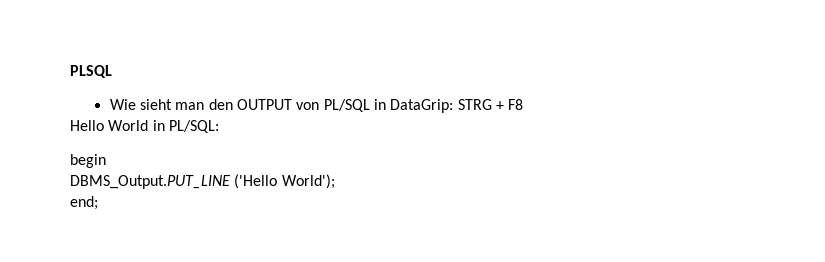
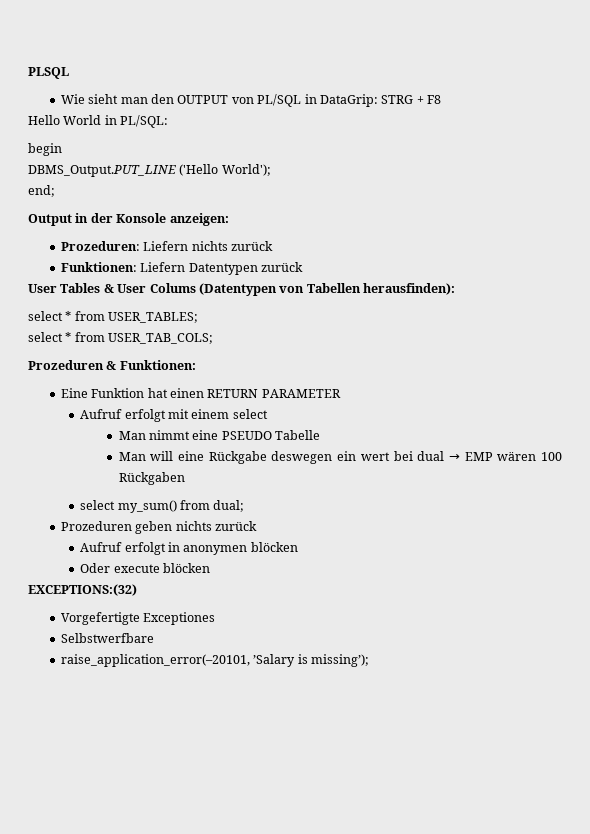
+ Output in der Konsole anzeigen:
+ Prozeduren: Liefern nichts zurück
+ Funktionen: Liefern Datentypen zurück
+ User Tables & User Colums (Datentypen von Tabellen herausfinden):
+ select * from USER_TABLES;
+ select * from USER_TAB_COLS;
+ Prozeduren & Funktionen:
+ Eine Funktion hat einen RETURN PARAMETER
+ Aufruf erfolgt mit einem select
+ Man nimmt eine PSEUDO Tabelle
+ Man will eine Rückgabe deswegen ein wert bei dual → EMP wären 100 Rückgaben
+ select my_sum() from dual;
+ Prozeduren geben nichts zurück
+ Aufruf erfolgt in anonymen blöcken
+ Oder execute blöcken
+ EXCEPTIONS:(32)
+ Vorgefertigte Exceptiones
+ Selbstwerfbare
+ raise_application_error(–20101, ’Salary is missing’);

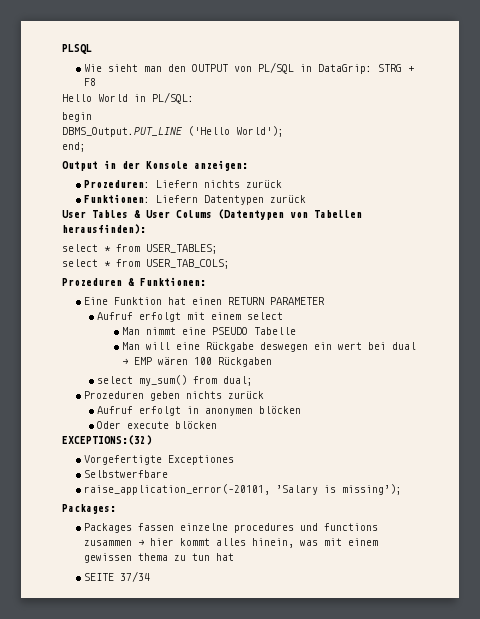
+ Packages:
+ Packages fassen einzelne procedures und functions zusammen → hier kommt alles hinein, was mit einem gewissen thema zu tun hat
+ SEITE 37/34

